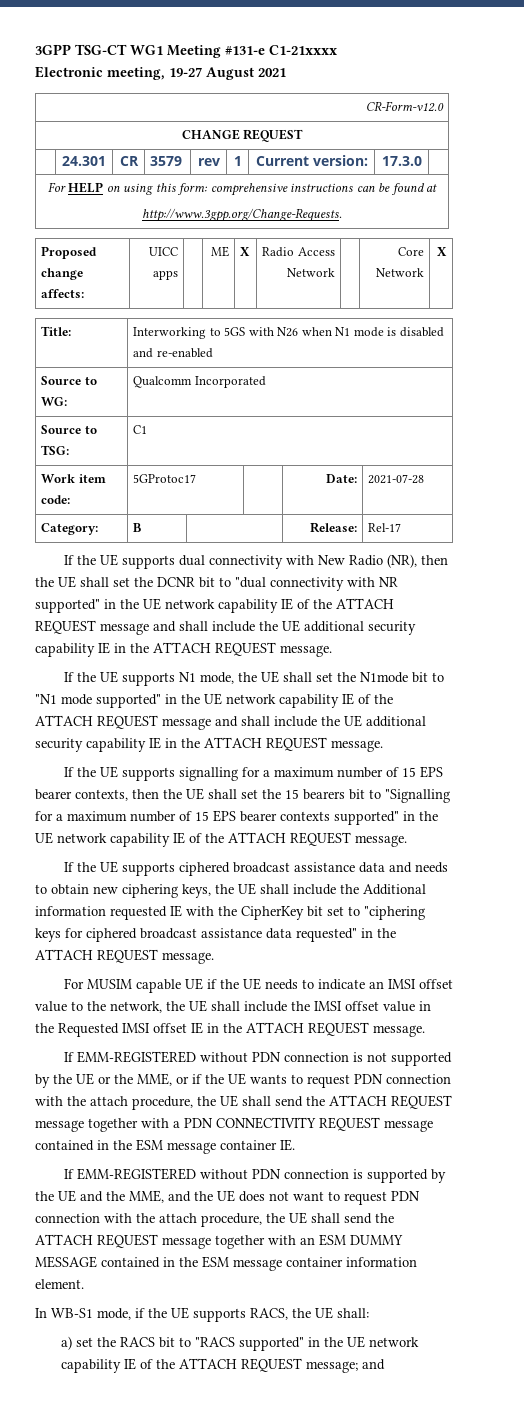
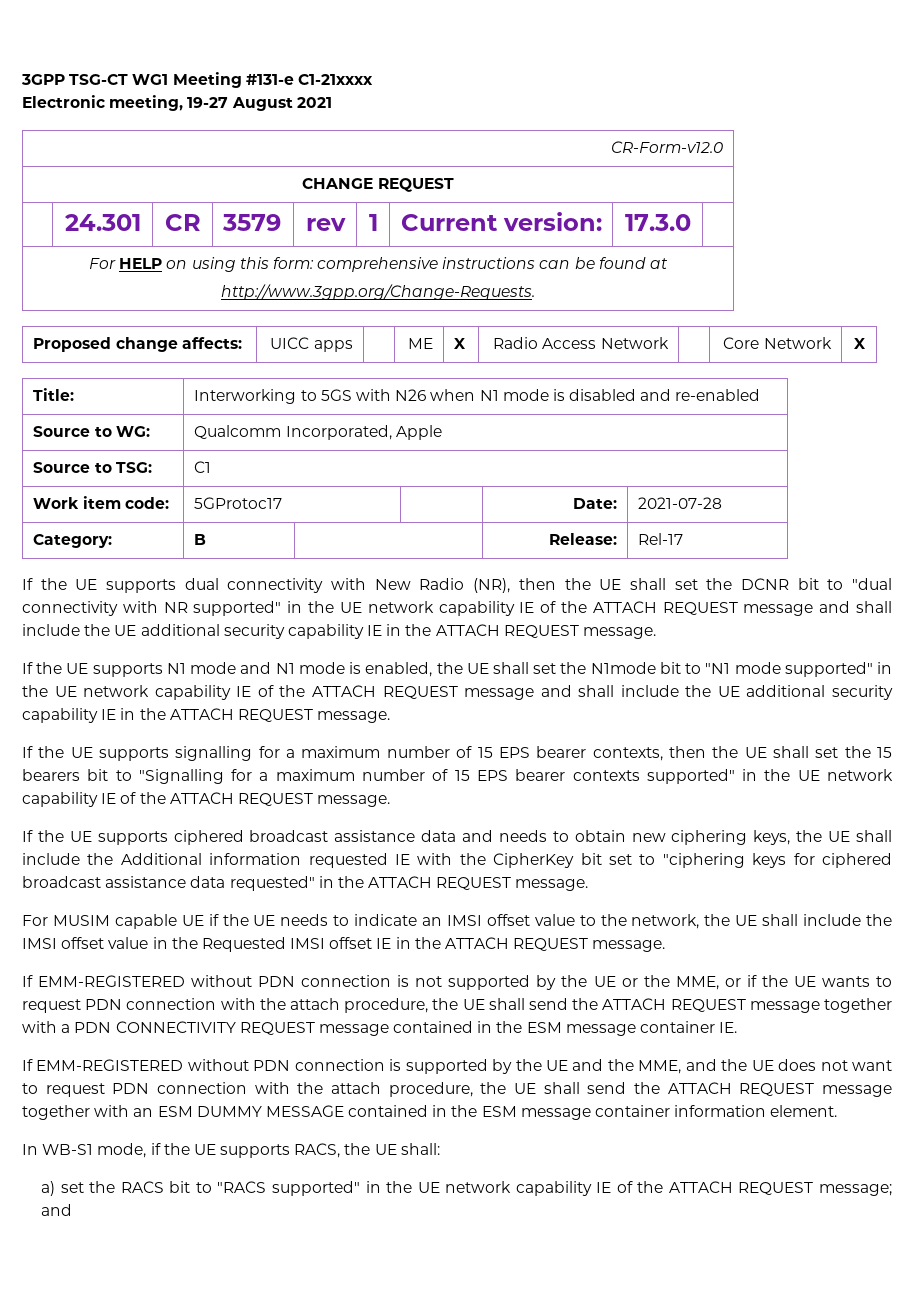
- Source to WG: | Qualcomm Incorporated
+ Source to WG: | Qualcomm Incorporated, Apple
- If the UE supports N1 mode, the UE shall set the N1mode bit to "N1 mode supported" in the UE network capability IE of the ATTACH REQUEST message and shall include the UE additional security capability IE in the ATTACH REQUEST message.
+ If the UE supports N1 mode and N1 mode is enabled, the UE shall set the N1mode bit to "N1 mode supported" in the UE network capability IE of the ATTACH REQUEST message and shall include the UE additional security capability IE in the ATTACH REQUEST message.

